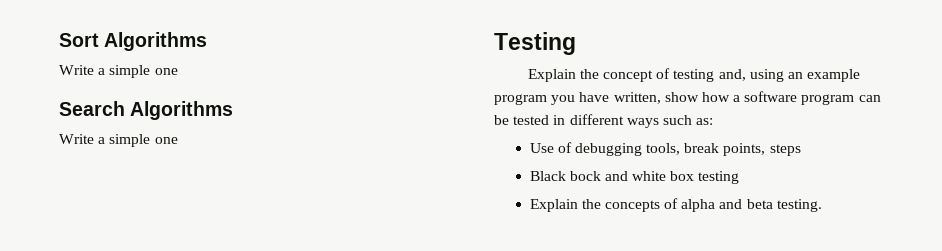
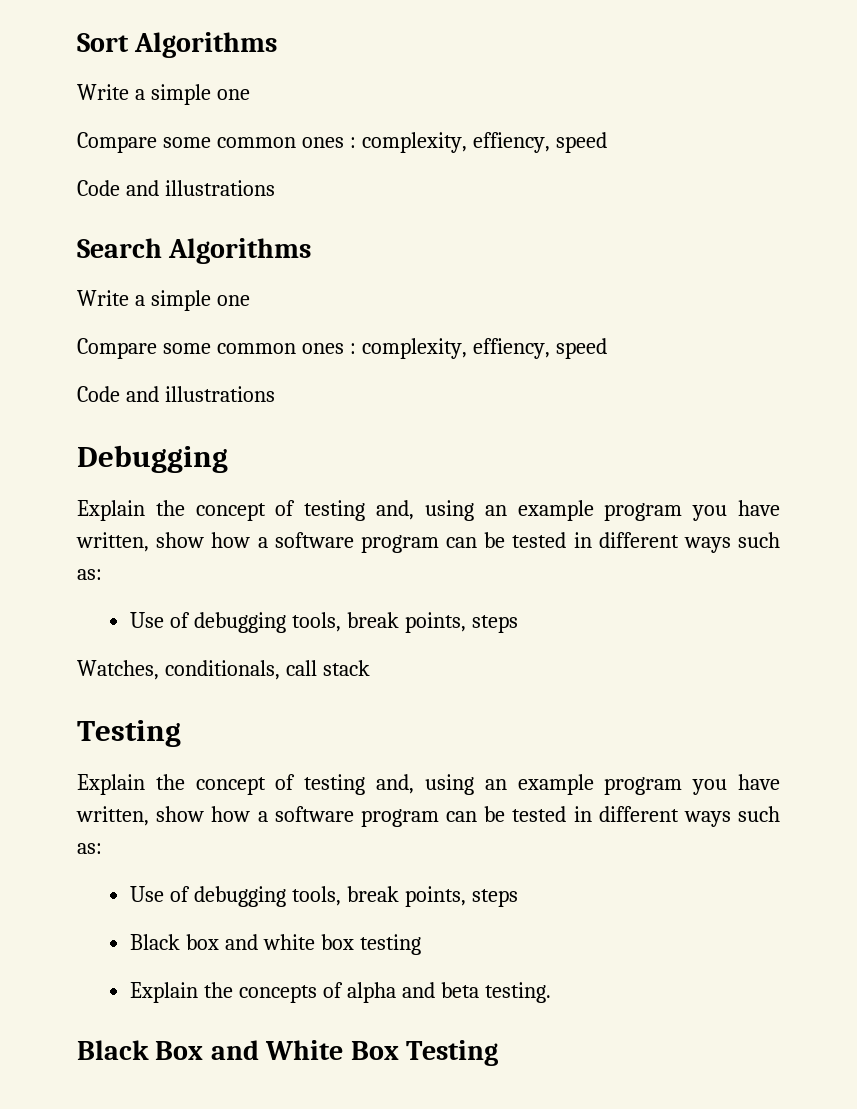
  Sort Algorithms
  Write a simple one
+ Compare some common ones : complexity, effiency, speed
+ Code and illustrations
  Search Algorithms
  Write a simple one
+ Compare some common ones : complexity, effiency, speed
+ Code and illustrations
+ Debugging
+ Explain the concept of testing and, using an example program you have written, show how a software program can be tested in different ways such as:
+ Use of debugging tools, break points, steps
+ Watches, conditionals, call stack
- Black bock and white box testing
+ Black box and white box testing
+ Black Box and White Box Testing

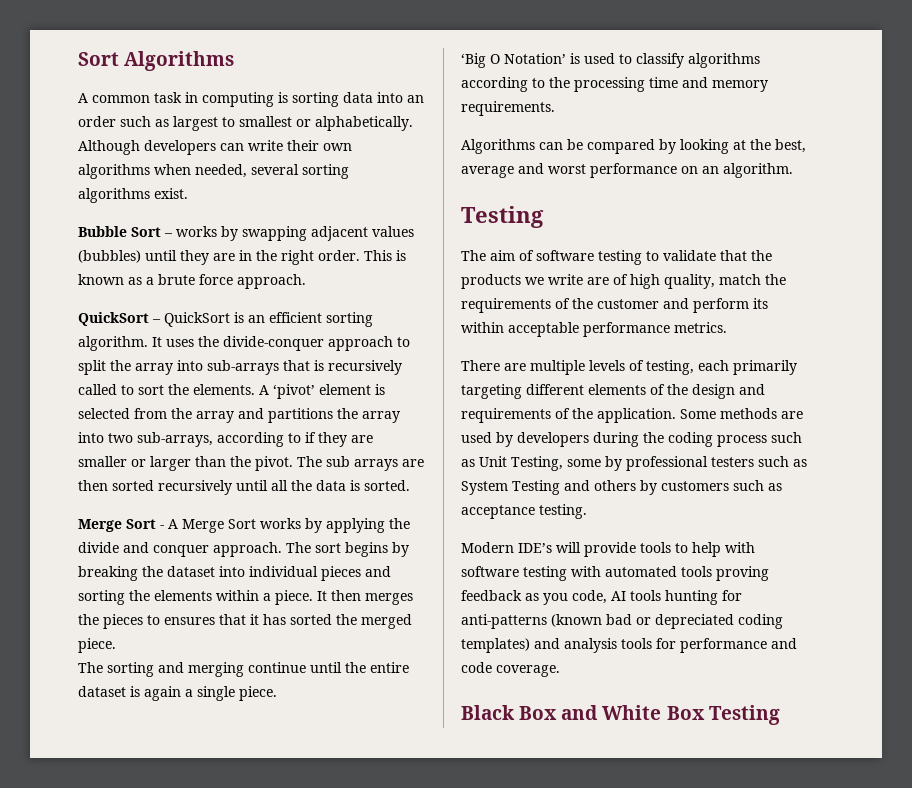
  Sort Algorithms
- Write a simple one
- Compare some common ones : complexity, effiency, speed
- Code and illustrations
- Search Algorithms
- Write a simple one
- Compare some common ones : complexity, effiency, speed
- Code and illustrations
- Debugging
- Explain the concept of testing and, using an example program you have written, show how a software program can be tested in different ways such as:
- Use of debugging tools, break points, steps
- Watches, conditionals, call stack
+ A common task in computing is sorting data into an order such as largest to smallest or alphabetically. Although developers can write their own algorithms when needed, several sorting algorithms exist.
+ Bubble Sort – works by swapping adjacent values (bubbles) until they are in the right order. This is known as a brute force approach.
+ QuickSort – QuickSort is an efficient sorting algorithm. It uses the divide-conquer approach to split the array into sub-arrays that is recursively called to sort the elements. A ‘pivot’ element is selected from the array and partitions the array into two sub-arrays, according to if they are smaller or larger than the pivot. The sub arrays are then sorted recursively until all the data is sorted.
+ Merge Sort - A Merge Sort works by applying the divide and conquer approach. The sort begins by breaking the dataset into individual pieces and sorting the elements within a piece. It then merges the pieces to ensures that it has sorted the merged piece.
+ The sorting and merging continue until the entire dataset is again a single piece.
+ ‘Big O Notation’ is used to classify algorithms according to the processing time and memory requirements.
+ Algorithms can be compared by looking at the best, average and worst performance on an algorithm.
  Testing
- Explain the concept of testing and, using an example program you have written, show how a software program can be tested in different ways such as:
- Use of debugging tools, break points, steps
- Black box and white box testing
- Explain the concepts of alpha and beta testing.
+ The aim of software testing to validate that the products we write are of high quality, match the requirements of the customer and perform its within acceptable performance metrics.
+ There are multiple levels of testing, each primarily targeting different elements of the design and requirements of the application. Some methods are used by developers during the coding process such as Unit Testing, some by professional testers such as System Testing and others by customers such as acceptance testing.
+ Modern IDE’s will provide tools to help with software testing with automated tools proving feedback as you code, AI tools hunting for anti-patterns (known bad or depreciated coding templates) and analysis tools for performance and code coverage.

